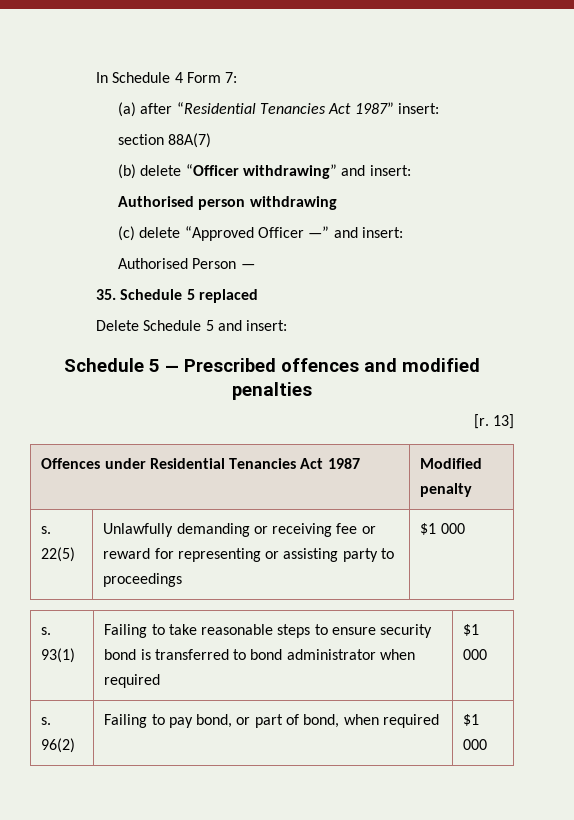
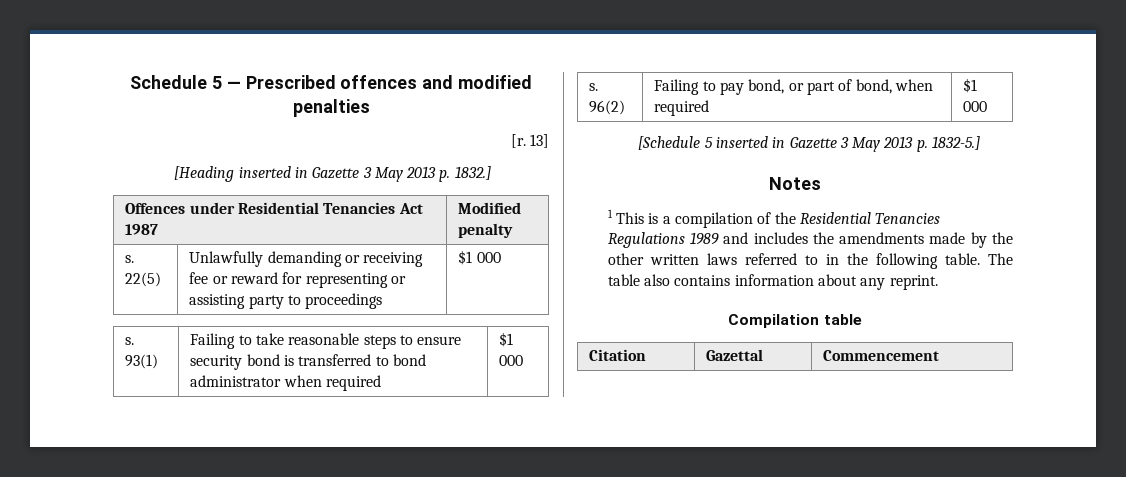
- In Schedule 4 Form 7:
- (a) after “Residential Tenancies Act 1987” insert:
- section 88A(7)
- (b) delete “Officer withdrawing” and insert:
- Authorised person withdrawing
- (c) delete “Approved Officer —” and insert:
- Authorised Person —
- 35. Schedule 5 replaced
- Delete Schedule 5 and insert:
+ [Heading inserted in Gazette 3 May 2013 p. 1832.]
+ [Schedule 5 inserted in Gazette 3 May 2013 p. 1832-5.]
+ Notes
+ 1 This is a compilation of the Residential Tenancies Regulations 1989 and includes the amendments made by the other written laws referred to in the following table. The table also contains information about any reprint.
+ Compilation table
+ Citation | Gazettal | Commencement

